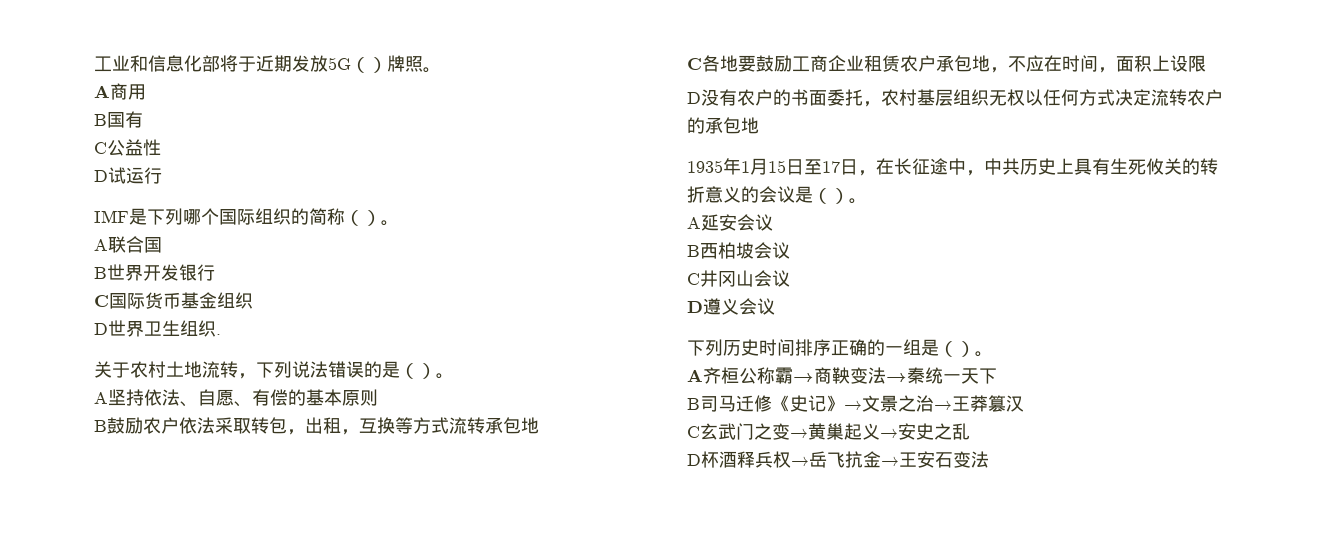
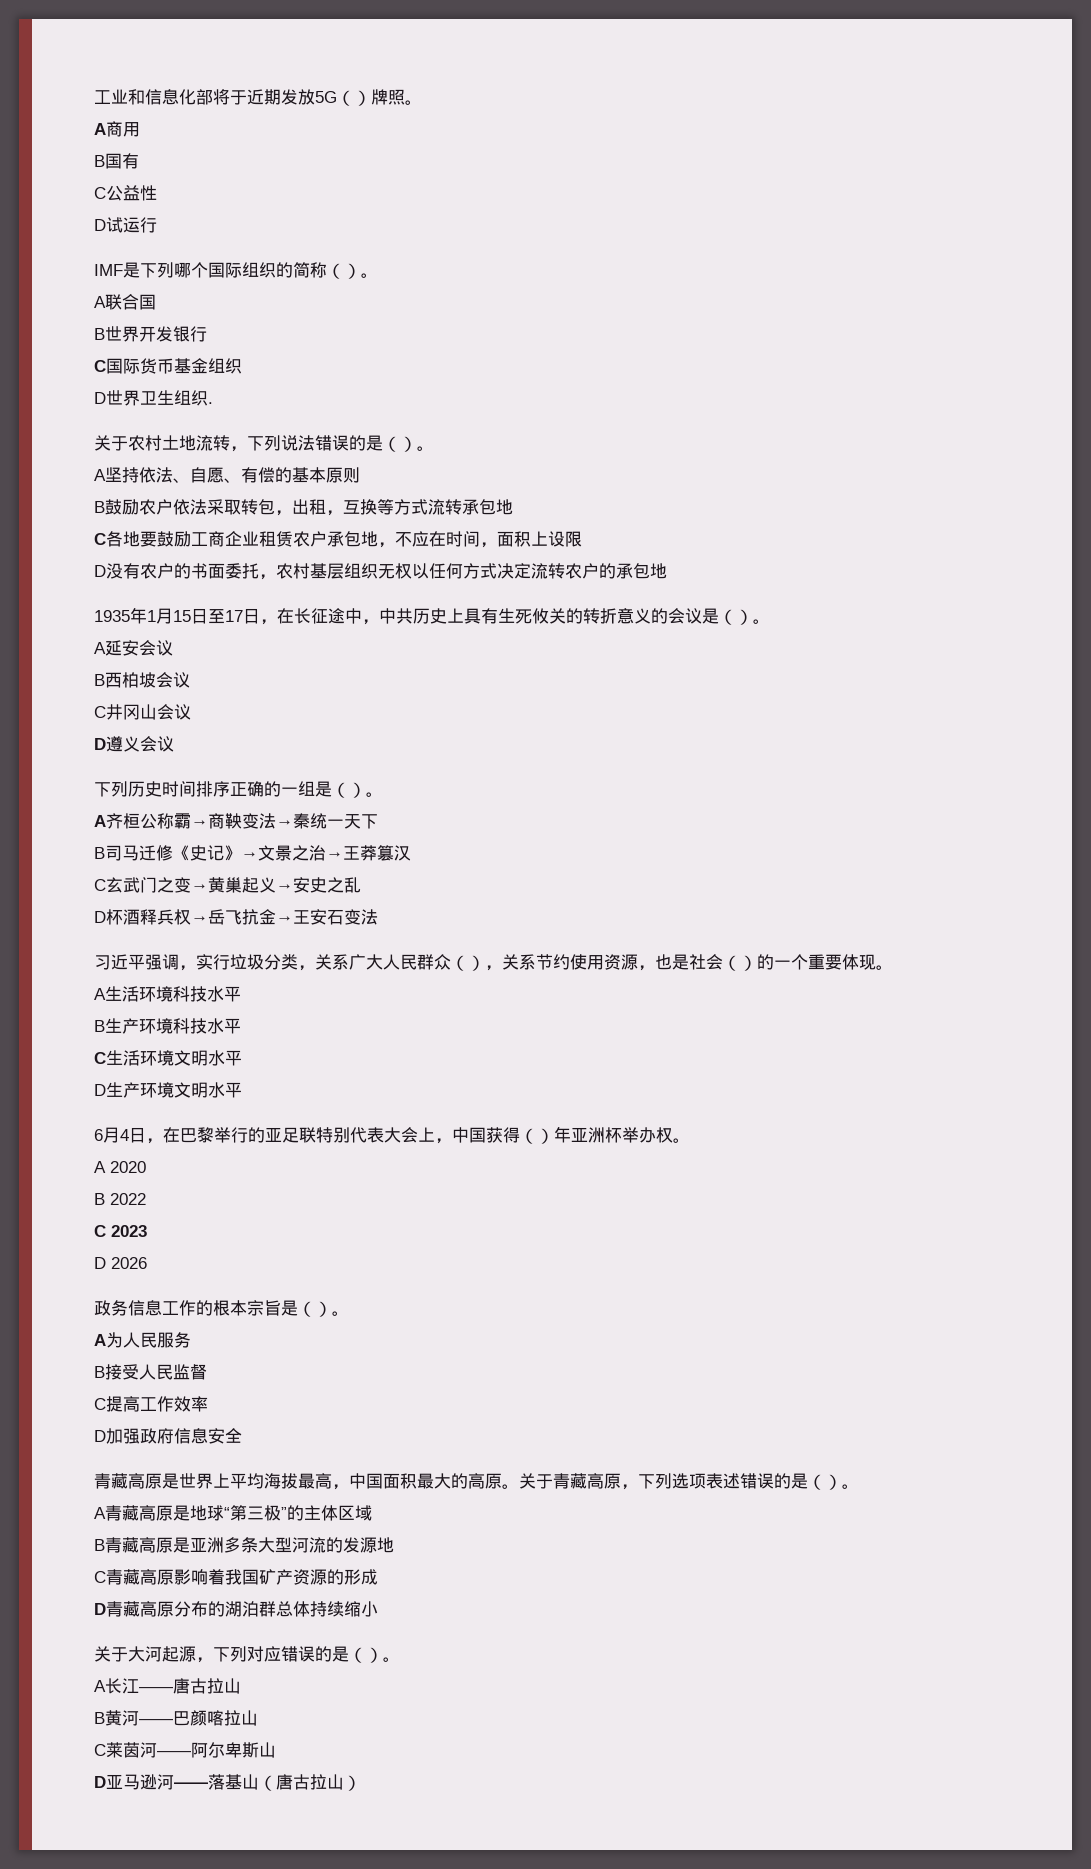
+ 习近平强调，实行垃圾分类，关系广大人民群众（），关系节约使用资源，也是社会（）的一个重要体现。
+ A生活环境科技水平
+ B生产环境科技水平
+ C生活环境文明水平
+ D生产环境文明水平
+ 6月4日，在巴黎举行的亚足联特别代表大会上，中国获得（）年亚洲杯举办权。
+ A 2020
+ B 2022
+ C 2023
+ D 2026
+ 政务信息工作的根本宗旨是（）。
+ A为人民服务
+ B接受人民监督
+ C提高工作效率
+ D加强政府信息安全
+ 青藏高原是世界上平均海拔最高，中国面积最大的高原。关于青藏高原，下列选项表述错误的是（）。
+ A青藏高原是地球“第三极”的主体区域
+ B青藏高原是亚洲多条大型河流的发源地
+ C青藏高原影响着我国矿产资源的形成
+ D青藏高原分布的湖泊群总体持续缩小
+ 关于大河起源，下列对应错误的是（）。
+ A长江——唐古拉山
+ B黄河——巴颜喀拉山
+ C莱茵河——阿尔卑斯山
+ D亚马逊河——落基山（唐古拉山）

